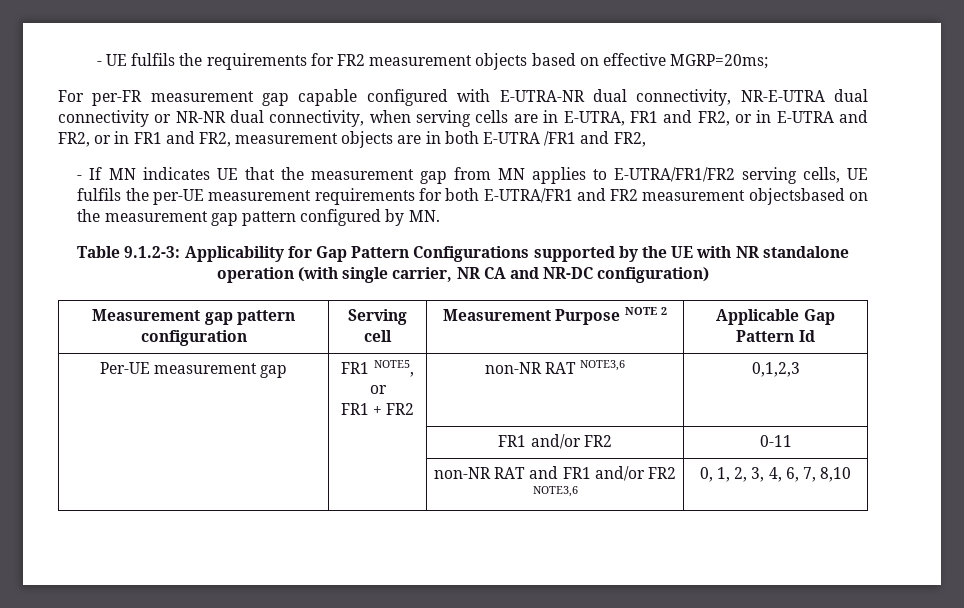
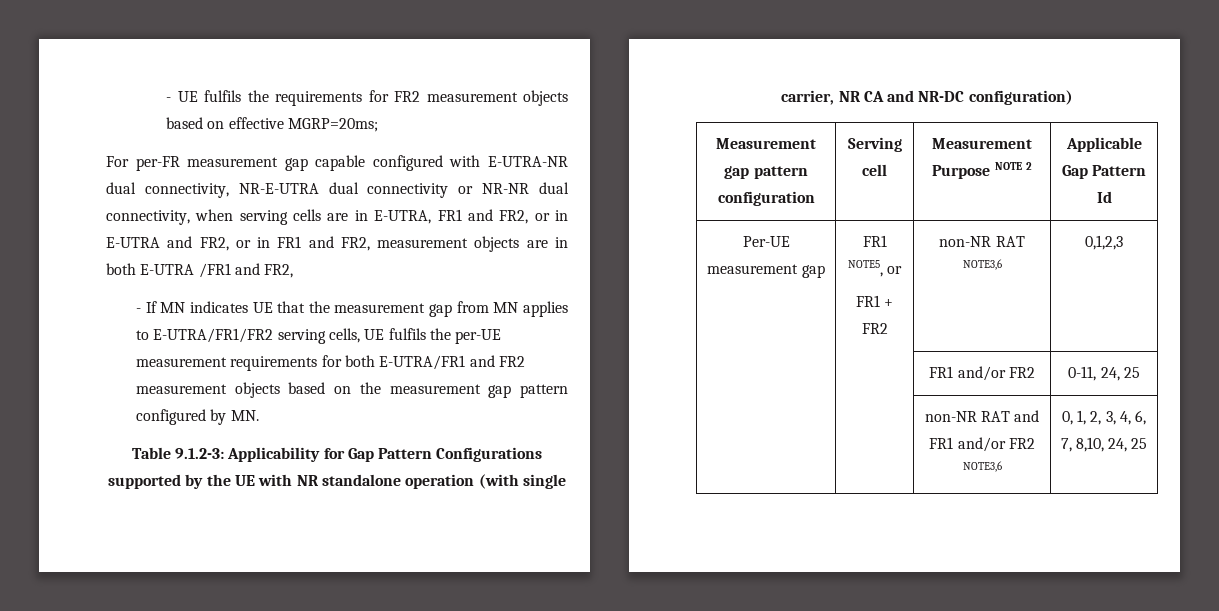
- - If MN indicates UE that the measurement gap from MN applies to E-UTRA/FR1/FR2 serving cells, UE fulfils the per-UE measurement requirements for both E-UTRA/FR1 and FR2 measurement objectsbased on the measurement gap pattern configured by MN.
+ - If MN indicates UE that the measurement gap from MN applies to E-UTRA/FR1/FR2 serving cells, UE fulfils the per-UE measurement requirements for both E-UTRA/FR1 and FR2 measurement objects based on the measurement gap pattern configured by MN.
- | | FR1 and/or FR2 | 0-11
+ | | FR1 and/or FR2 | 0-11, 24, 25
- | | non-NR RAT and FR1 and/or FR2 NOTE3,6 | 0, 1, 2, 3, 4, 6, 7, 8,10
+ | | non-NR RAT and FR1 and/or FR2 NOTE3,6 | 0, 1, 2, 3, 4, 6, 7, 8,10, 24, 25

